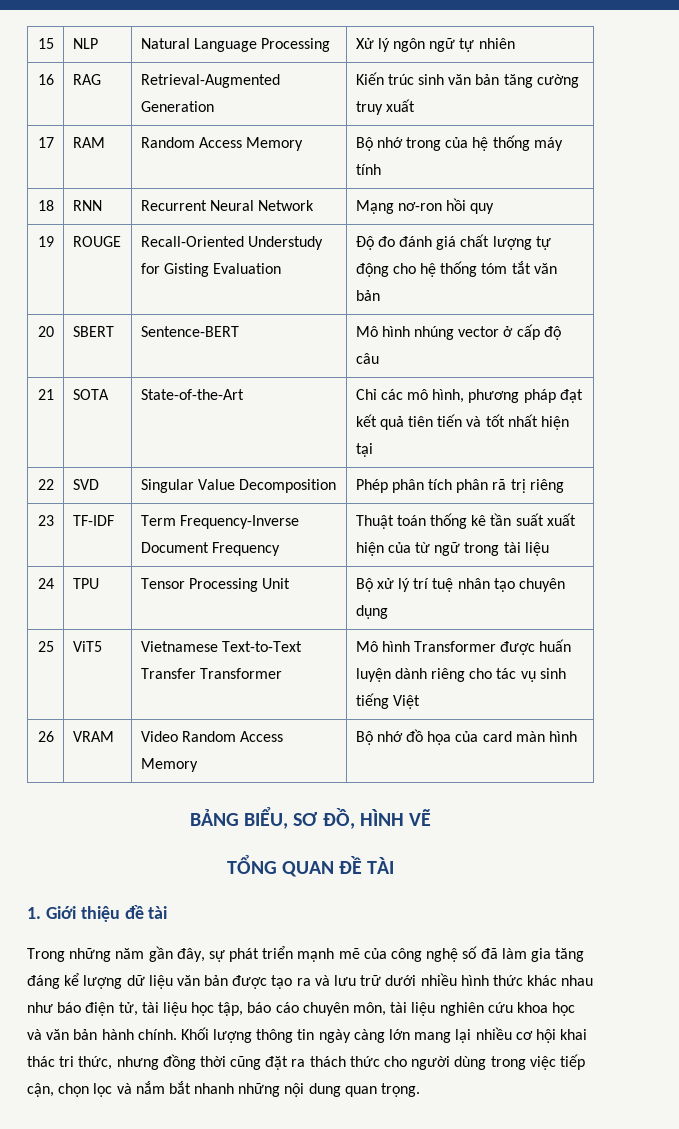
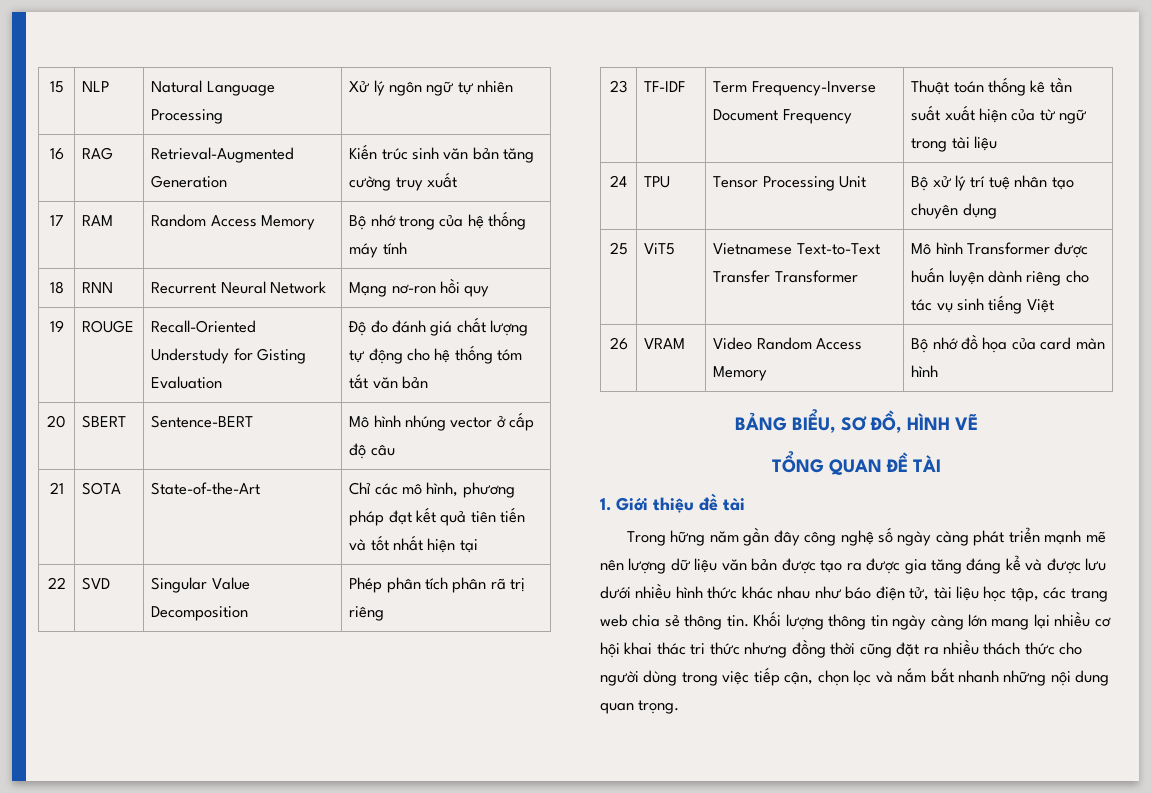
- Trong những năm gần đây, sự phát triển mạnh mẽ của công nghệ số đã làm gia tăng đáng kể lượng dữ liệu văn bản được tạo ra và lưu trữ dưới nhiều hình thức khác nhau như báo điện tử, tài liệu học tập, báo cáo chuyên môn, tài liệu nghiên cứu khoa học và văn bản hành chính.
+ Trong hững năm gần đây công nghệ số ngày càng phát triển mạnh mẽ nên lượng dữ liệu văn bản được tạo ra được gia tăng đáng kể và được lưu dưới nhiều hình thức khác nhau như báo điện tử, tài liệu học tập, các trang web chia sẻ thông tin.
- Khối lượng thông tin ngày càng lớn mang lại nhiều cơ hội khai thác tri thức, nhưng đồng thời cũng đặt ra thách thức cho người dùng trong việc tiếp cận, chọn lọc và nắm bắt nhanh những nội dung quan trọng.
+ Khối lượng thông tin ngày càng lớn mang lại nhiều cơ hội khai thác tri thức nhưng đồng thời cũng đặt ra nhiều thách thức cho người dùng trong việc tiếp cận, chọn lọc và nắm bắt nhanh những nội dung quan trọng.

